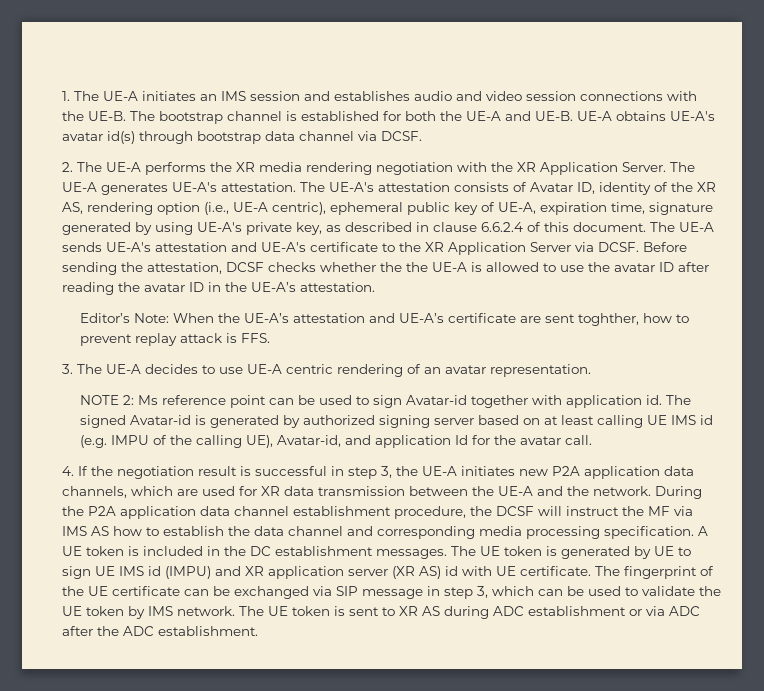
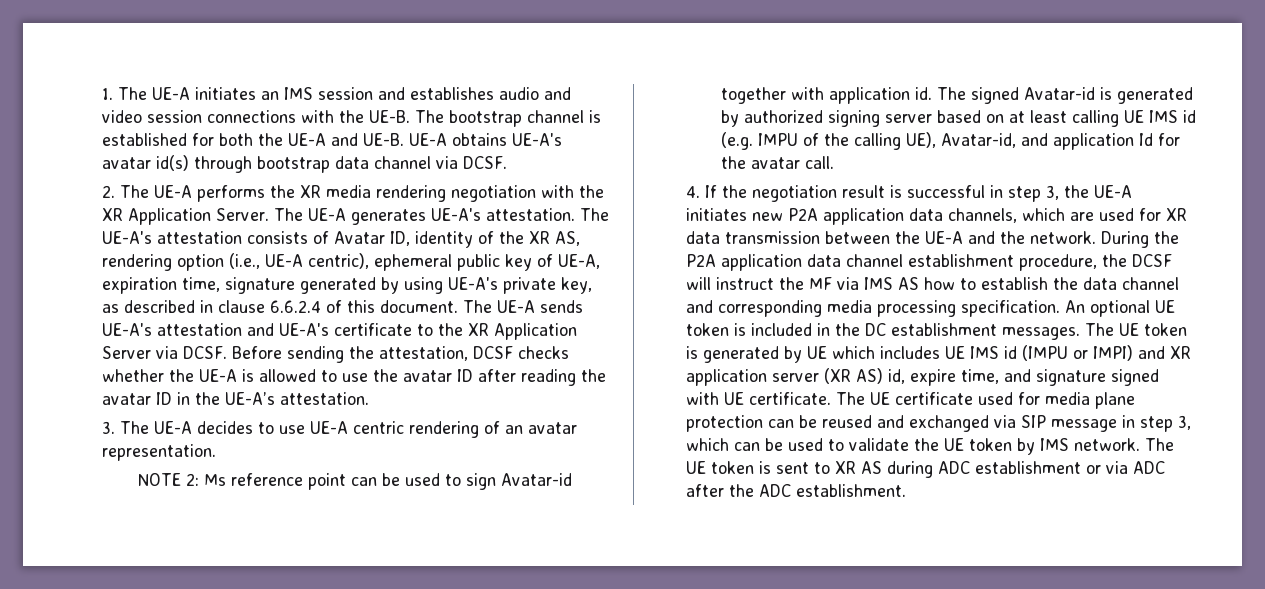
- Before sending the attestation, DCSF checks whether the the UE-A is allowed to use the avatar ID after reading the avatar ID in the UE-A’s attestation.
+ Before sending the attestation, DCSF checks whether the UE-A is allowed to use the avatar ID after reading the avatar ID in the UE-A’s attestation.
- Editor’s Note: When the UE-A’s attestation and UE-A’s certificate are sent toghther, how to prevent replay attack is FFS.
- A UE token is included in the DC establishment messages.
+ An optional UE token is included in the DC establishment messages.
- The UE token is generated by UE to sign UE IMS id (IMPU) and XR application server (XR AS) id with UE certificate. The fingerprint of the UE certificate can be exchanged via SIP message in step 3, which can be used to validate the UE token by IMS network.
+ The UE token is generated by UE which includes UE IMS id (IMPU or IMPI) and XR application server (XR AS) id, expire time, and signature signed with UE certificate. The UE certificate used for media plane protection can be reused and exchanged via SIP message in step 3, which can be used to validate the UE token by IMS network.

